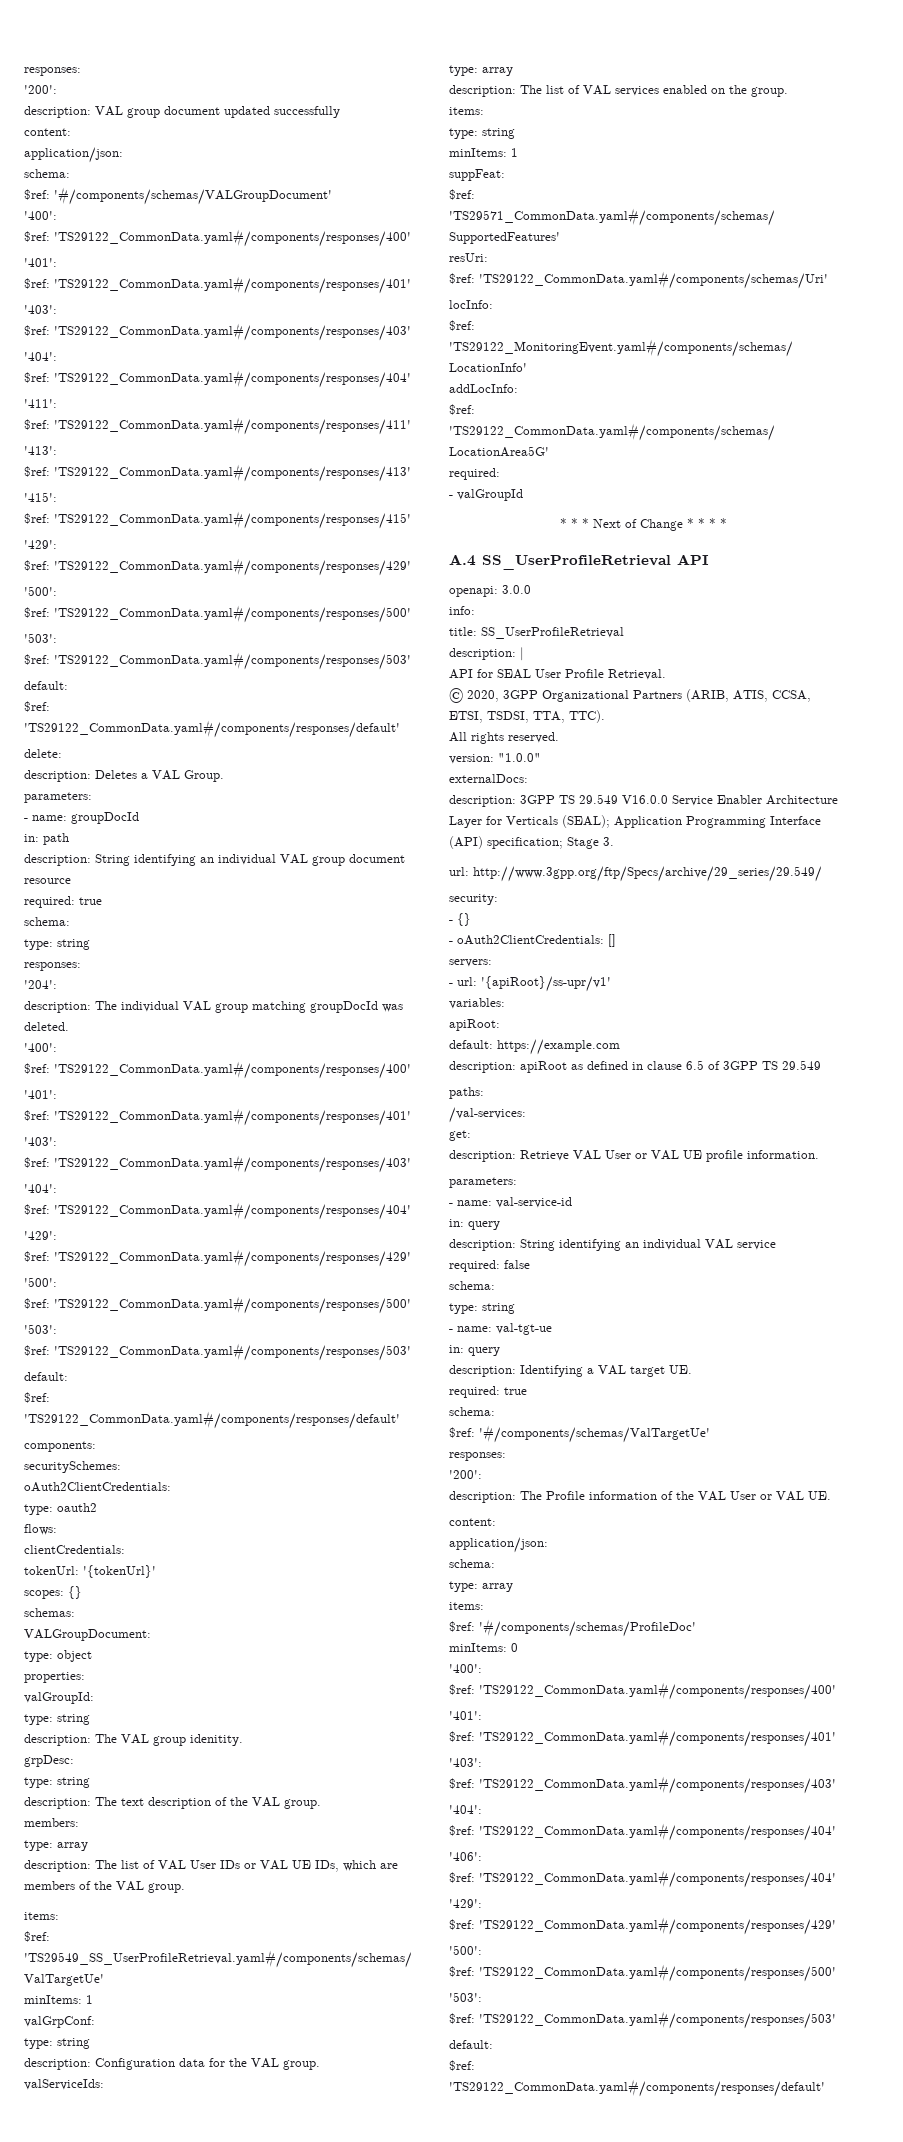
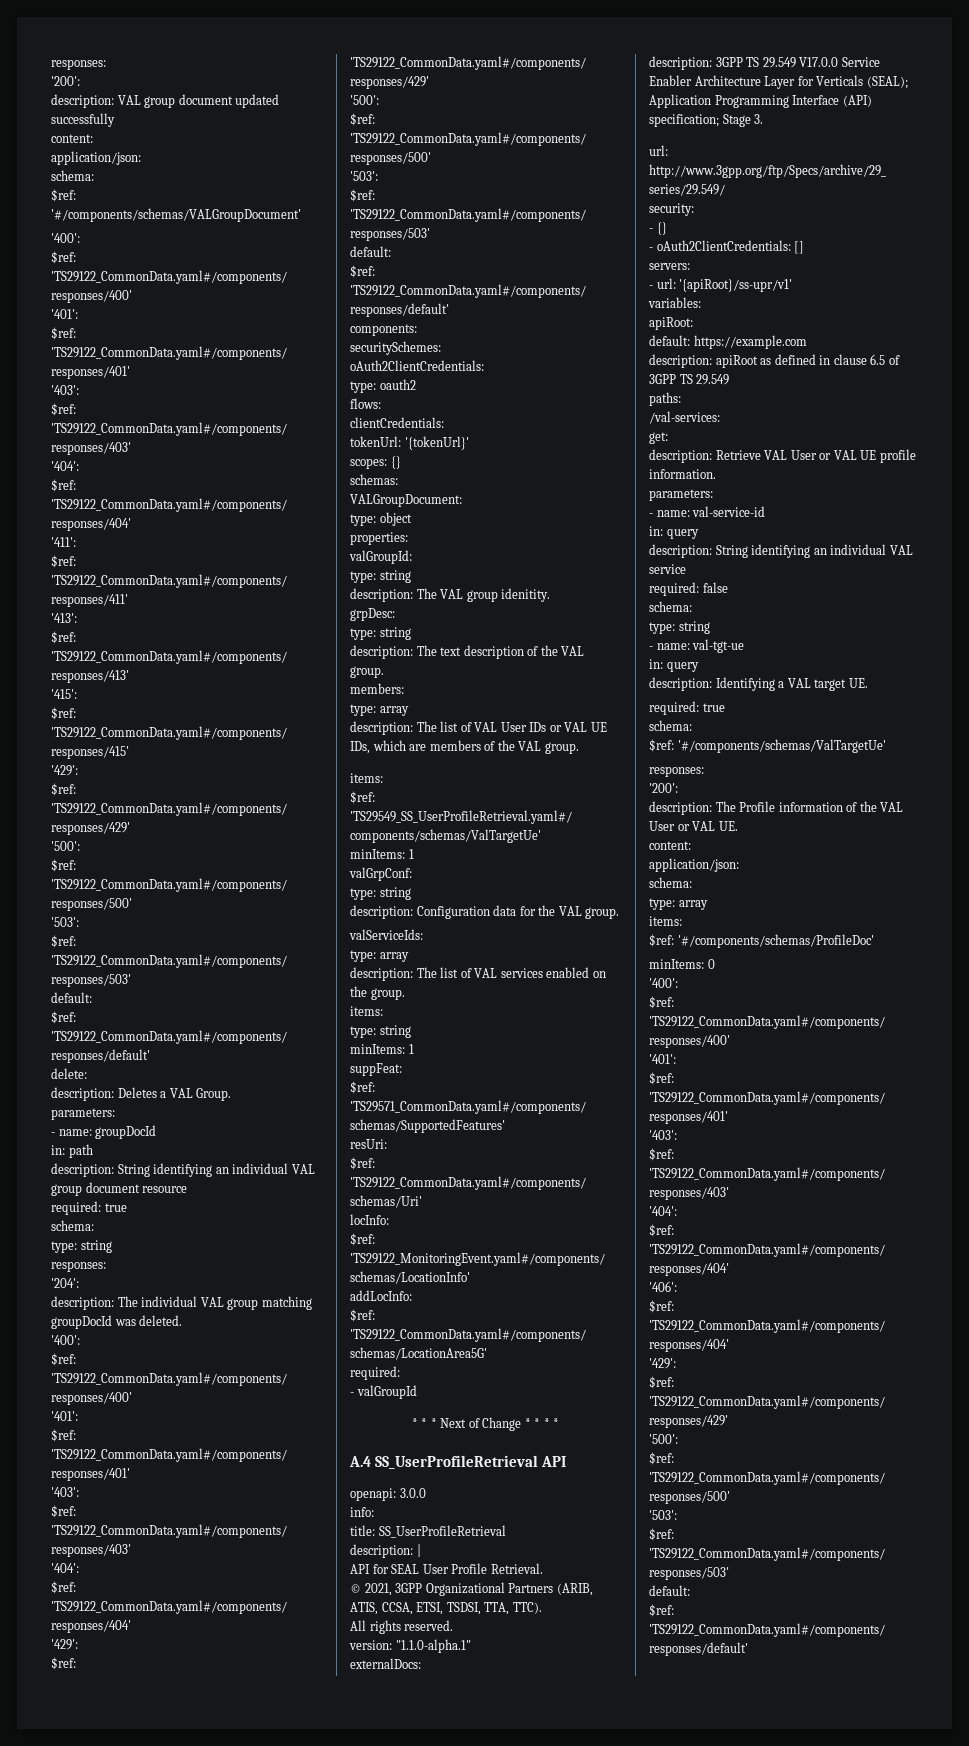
- © 2020, 3GPP Organizational Partners (ARIB, ATIS, CCSA, ETSI, TSDSI, TTA, TTC).
+ © 2021, 3GPP Organizational Partners (ARIB, ATIS, CCSA, ETSI, TSDSI, TTA, TTC).
- version: "1.0.0"
+ version: "1.1.0-alpha.1"
- description: 3GPP TS 29.549 V16.0.0 Service Enabler Architecture Layer for Verticals (SEAL); Application Programming Interface (API) specification; Stage 3.
+ description: 3GPP TS 29.549 V17.0.0 Service Enabler Architecture Layer for Verticals (SEAL); Application Programming Interface (API) specification; Stage 3.

